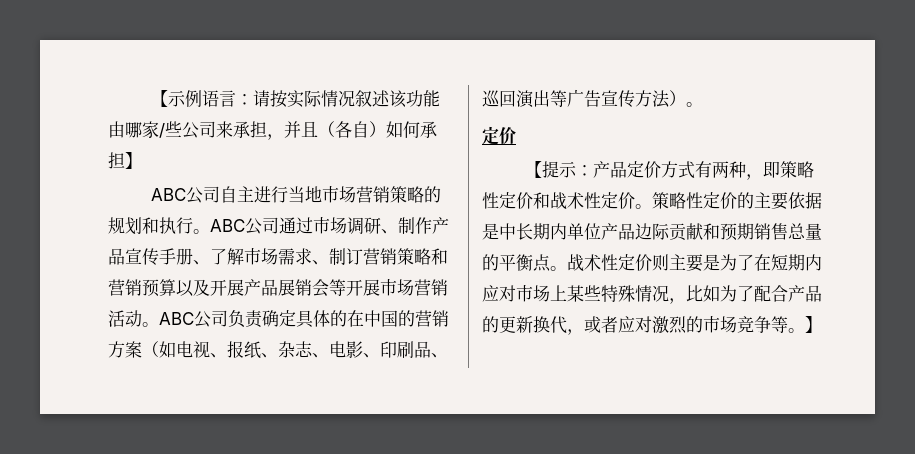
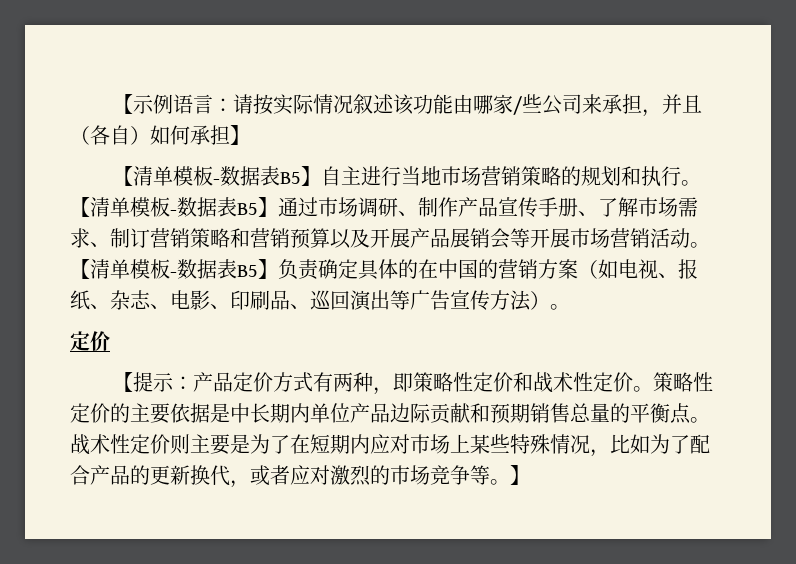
- ABC公司自主进行当地市场营销策略的规划和执行。
+ 【清单模板-数据表B5】自主进行当地市场营销策略的规划和执行。
- ABC公司通过市场调研、制作产品宣传手册、了解市场需求、制订营销策略和营销预算以及开展产品展销会等开展市场营销活动。
+ 【清单模板-数据表B5】通过市场调研、制作产品宣传手册、了解市场需求、制订营销策略和营销预算以及开展产品展销会等开展市场营销活动。
- ABC公司负责确定具体的在中国的营销方案（如电视、报纸、杂志、电影、印刷品、巡回演出等广告宣传方法）。
+ 【清单模板-数据表B5】负责确定具体的在中国的营销方案（如电视、报纸、杂志、电影、印刷品、巡回演出等广告宣传方法）。

